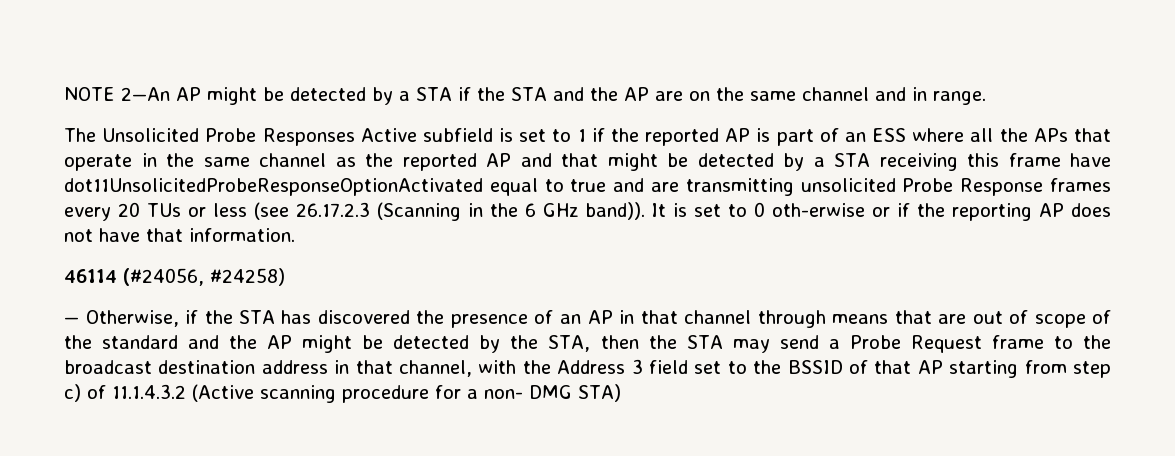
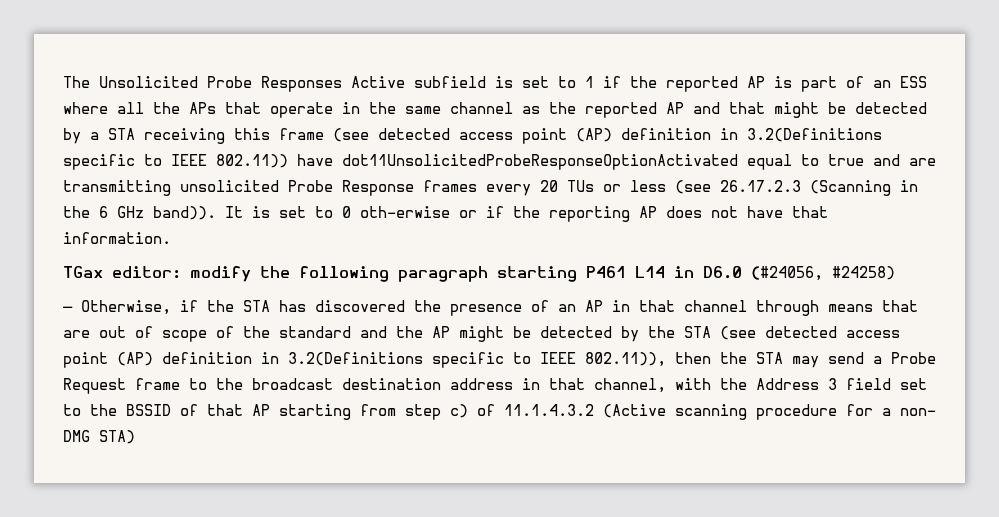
- NOTE 2—An AP might be detected by a STA if the STA and the AP are on the same channel and in range.
- The Unsolicited Probe Responses Active subfield is set to 1 if the reported AP is part of an ESS where all the APs that operate in the same channel as the reported AP and that might be detected by a STA receiving this frame have dot11UnsolicitedProbeResponseOptionActivated equal to true and are transmitting unsolicited Probe Response frames every 20 TUs or less (see 26.17.2.3 (Scanning in the 6 GHz band)).
+ The Unsolicited Probe Responses Active subfield is set to 1 if the reported AP is part of an ESS where all the APs that operate in the same channel as the reported AP and that might be detected by a STA receiving this frame (see detected access point (AP) definition in 3.2(Definitions specific to IEEE 802.11)) have dot11UnsolicitedProbeResponseOptionActivated equal to true and are transmitting unsolicited Probe Response frames every 20 TUs or less (see 26.17.2.3 (Scanning in the 6 GHz band)).
- 46114 (#24056, #24258)
+ TGax editor: modify the following paragraph starting P461 L14 in D6.0 (#24056, #24258)
- — Otherwise, if the STA has discovered the presence of an AP in that channel through means that are out of scope of the standard and the AP might be detected by the STA, then the STA may send a Probe Request frame to the broadcast destination address in that channel, with the Address 3 field set to the BSSID of that AP starting from step c) of 11.1.4.3.2 (Active scanning procedure for a non- DMG STA)
+ — Otherwise, if the STA has discovered the presence of an AP in that channel through means that are out of scope of the standard and the AP might be detected by the STA (see detected access point (AP) definition in 3.2(Definitions specific to IEEE 802.11)), then the STA may send a Probe Request frame to the broadcast destination address in that channel, with the Address 3 field set to the BSSID of that AP starting from step c) of 11.1.4.3.2 (Active scanning procedure for a non- DMG STA)

